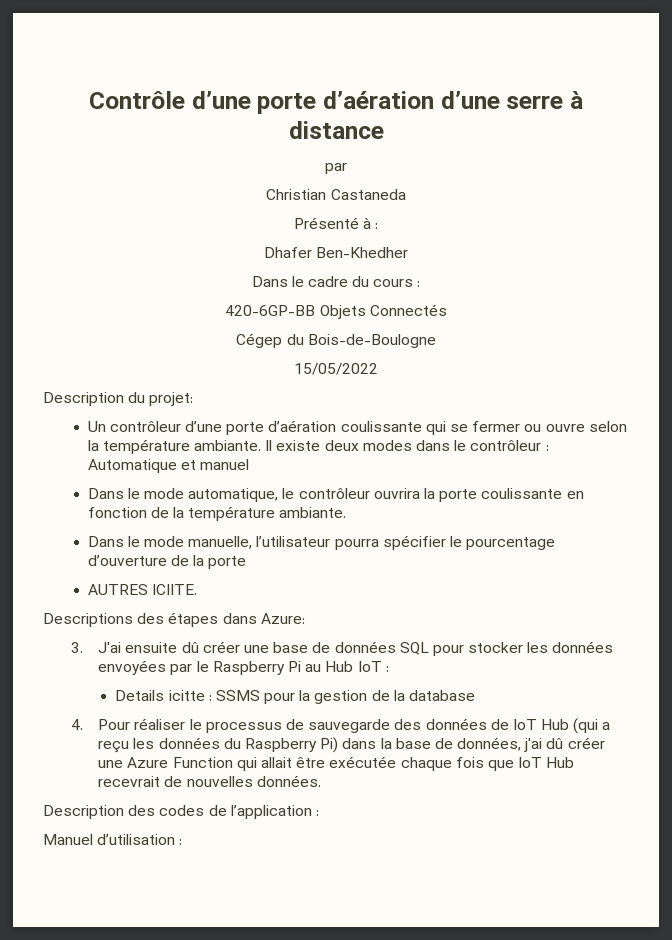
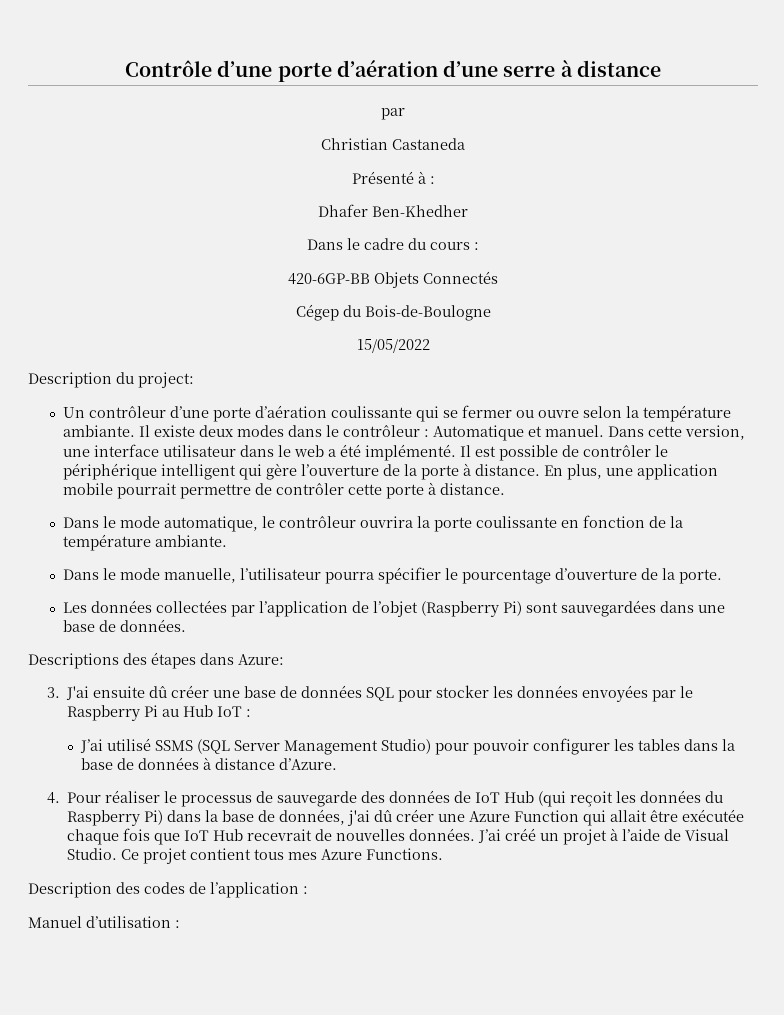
- Description du projet:
+ Description du project:
- Il existe deux modes dans le contrôleur : Automatique et manuel
+ Il existe deux modes dans le contrôleur : Automatique et manuel. Dans cette version, une interface utilisateur dans le web a été implémenté. Il est possible de contrôler le périphérique intelligent qui gère l’ouverture de la porte à distance. En plus, une application mobile pourrait permettre de contrôler cette porte à distance.
- Dans le mode manuelle, l’utilisateur pourra spécifier le pourcentage d’ouverture de la porte
- AUTRES ICIITE.
+ Dans le mode manuelle, l’utilisateur pourra spécifier le pourcentage d’ouverture de la porte.
+ Les données collectées par l’application de l’objet (Raspberry Pi) sont sauvegardées dans une base de données.
- Details icitte : SSMS pour la gestion de la database
+ J’ai utilisé SSMS (SQL Server Management Studio) pour pouvoir configurer les tables dans la base de données à distance d’Azure.
- 4. Pour réaliser le processus de sauvegarde des données de IoT Hub (qui a reçu les données du Raspberry Pi) dans la base de données, j'ai dû créer une Azure Function qui allait être exécutée chaque fois que IoT Hub recevrait de nouvelles données.
+ 4. Pour réaliser le processus de sauvegarde des données de IoT Hub (qui reçoit les données du Raspberry Pi) dans la base de données, j'ai dû créer une Azure Function qui allait être exécutée chaque fois que IoT Hub recevrait de nouvelles données. J’ai créé un projet à l’aide de Visual Studio. Ce projet contient tous mes Azure Functions.

